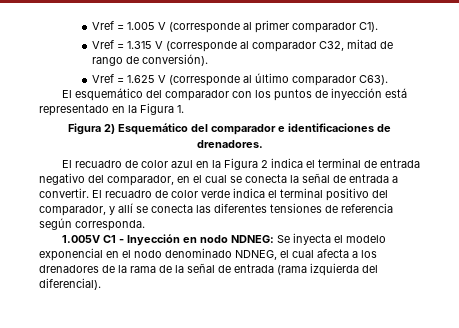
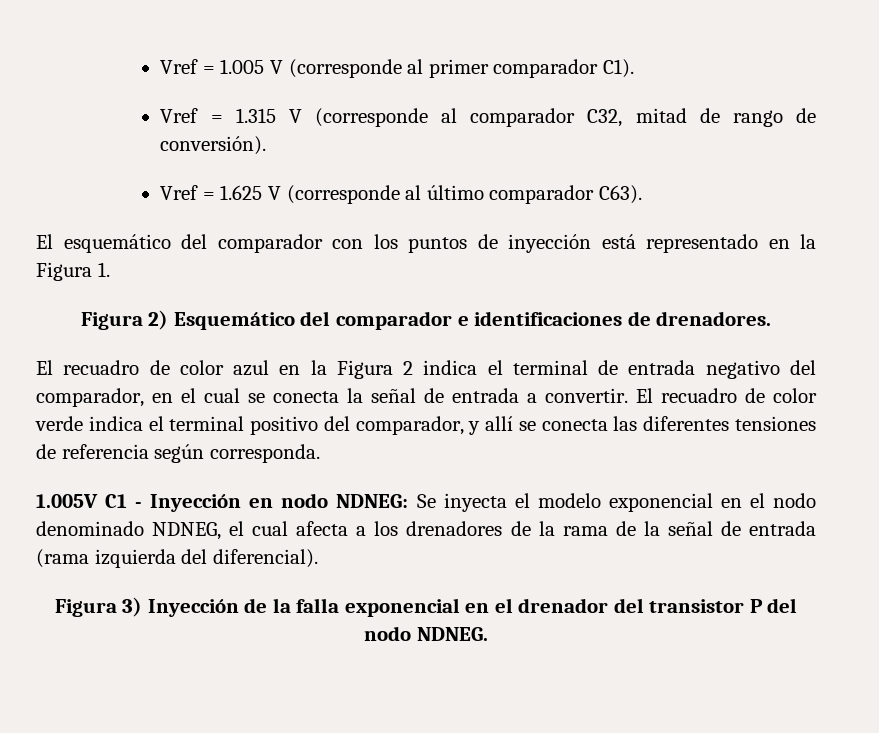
+ Figura 3) Inyección de la falla exponencial en el drenador del transistor P del nodo NDNEG.

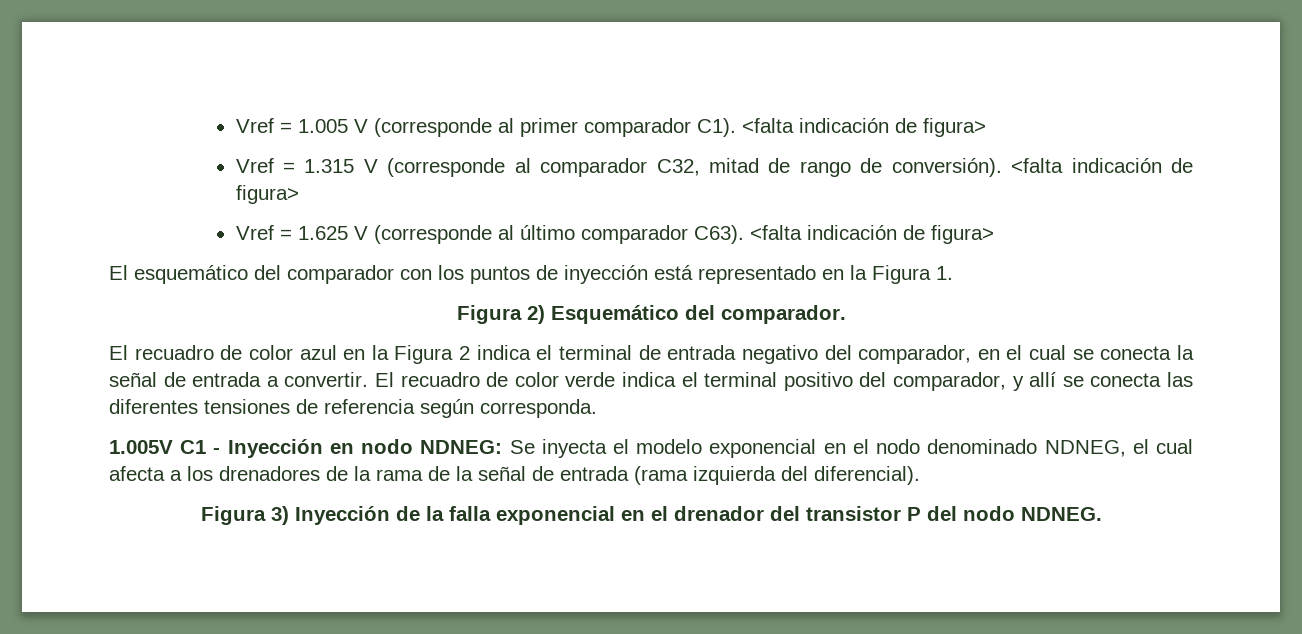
- Vref = 1.005 V (corresponde al primer comparador C1).
+ Vref = 1.005 V (corresponde al primer comparador C1). <falta indicación de figura>
- Vref = 1.315 V (corresponde al comparador C32, mitad de rango de conversión).
+ Vref = 1.315 V (corresponde al comparador C32, mitad de rango de conversión). <falta indicación de figura>
- Vref = 1.625 V (corresponde al último comparador C63).
+ Vref = 1.625 V (corresponde al último comparador C63). <falta indicación de figura>
- Figura 2) Esquemático del comparador e identificaciones de drenadores.
+ Figura 2) Esquemático del comparador.

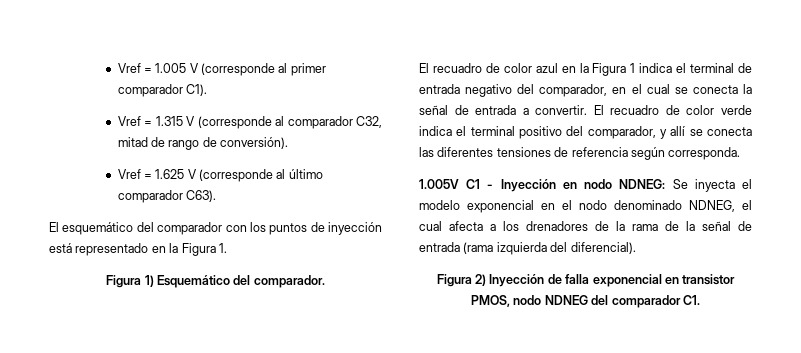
- Vref = 1.005 V (corresponde al primer comparador C1). <falta indicación de figura>
+ Vref = 1.005 V (corresponde al primer comparador C1).
- Vref = 1.315 V (corresponde al comparador C32, mitad de rango de conversión). <falta indicación de figura>
+ Vref = 1.315 V (corresponde al comparador C32, mitad de rango de conversión).
- Vref = 1.625 V (corresponde al último comparador C63). <falta indicación de figura>
+ Vref = 1.625 V (corresponde al último comparador C63).
- Figura 2) Esquemático del comparador.
+ Figura 1) Esquemático del comparador.
- El recuadro de color azul en la Figura 2 indica el terminal de entrada negativo del comparador, en el cual se conecta la señal de entrada a convertir.
+ El recuadro de color azul en la Figura 1 indica el terminal de entrada negativo del comparador, en el cual se conecta la señal de entrada a convertir.
- Figura 3) Inyección de la falla exponencial en el drenador del transistor P del nodo NDNEG.
+ Figura 2) Inyección de falla exponencial en transistor PMOS, nodo NDNEG del comparador C1.

